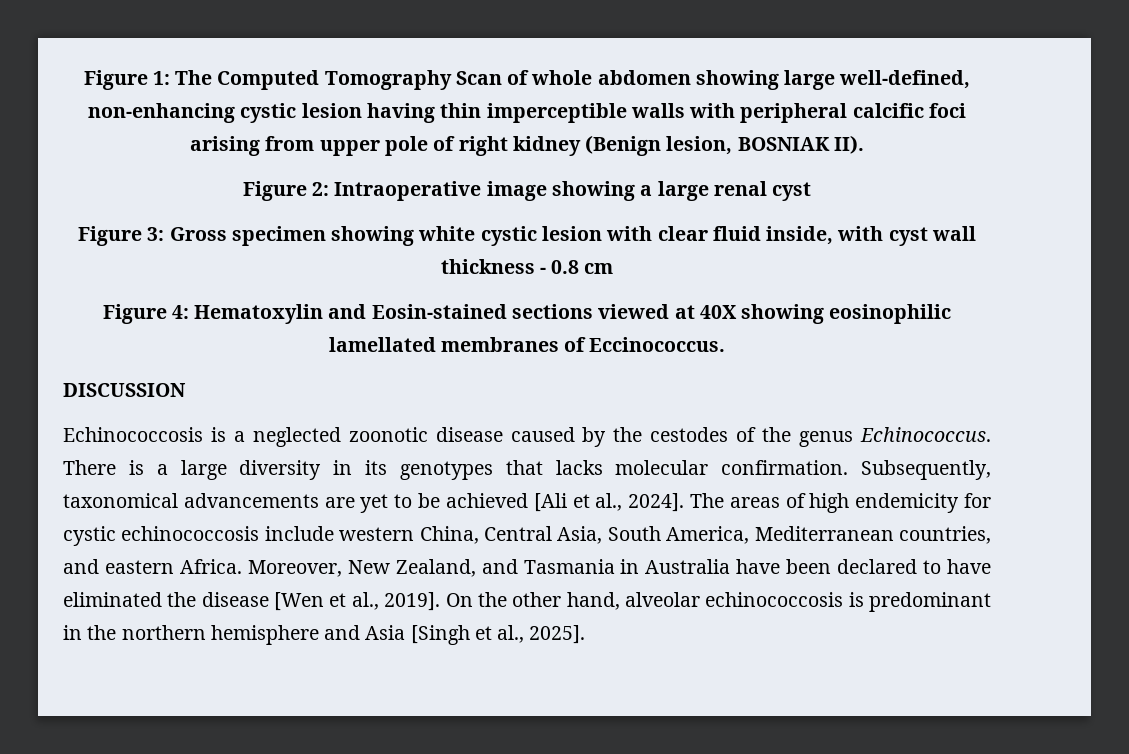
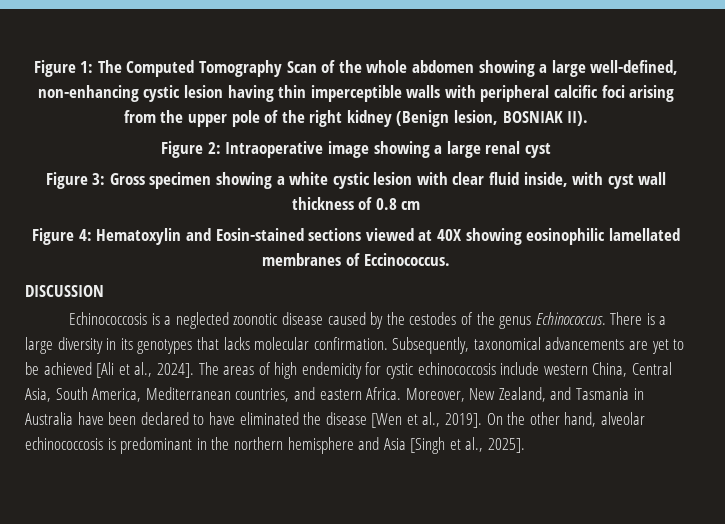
- Figure 1: The Computed Tomography Scan of whole abdomen showing large well-defined, non-enhancing cystic lesion having thin imperceptible walls with peripheral calcific foci arising from upper pole of right kidney (Benign lesion, BOSNIAK II).
+ Figure 1: The Computed Tomography Scan of the whole abdomen showing a large well-defined, non-enhancing cystic lesion having thin imperceptible walls with peripheral calcific foci arising from the upper pole of the right kidney (Benign lesion, BOSNIAK II).
- Figure 3: Gross specimen showing white cystic lesion with clear fluid inside, with cyst wall thickness - 0.8 cm
+ Figure 3: Gross specimen showing a white cystic lesion with clear fluid inside, with cyst wall thickness of 0.8 cm

